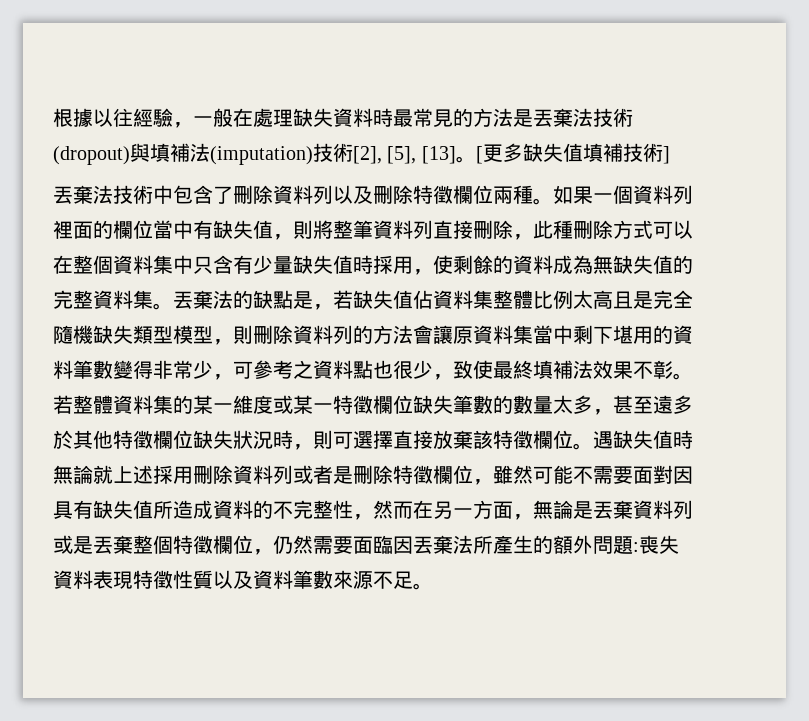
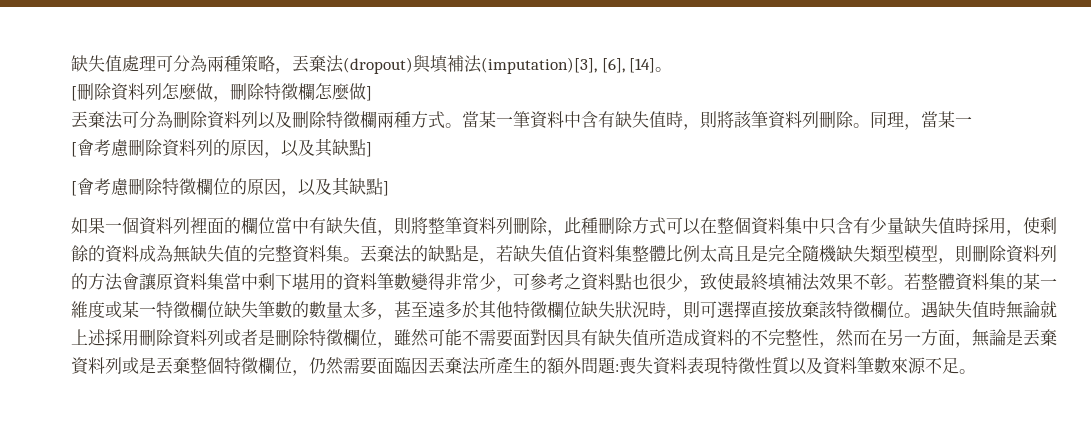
- 根據以往經驗，一般在處理缺失資料時最常見的方法是丟棄法技術(dropout)與填補法(imputation)技術[2], [5], [13]。[更多缺失值填補技術]
+ 缺失值處理可分為兩種策略，丟棄法(dropout)與填補法(imputation)[3], [6], [14]。
+ [刪除資料列怎麼做，刪除特徵欄怎麼做]
- 丟棄法技術中包含了刪除資料列以及刪除特徵欄位兩種。如果一個資料列裡面的欄位當中有缺失值，則將整筆資料列直接刪除，此種刪除方式可以在整個資料集中只含有少量缺失值時採用，使剩餘的資料成為無缺失值的完整資料集。
+ 丟棄法可分為刪除資料列以及刪除特徵欄兩種方式。當某一筆資料中含有缺失值時，則將該筆資料列刪除。同理，當某一
+ [會考慮刪除資料列的原因，以及其缺點]
+ [會考慮刪除特徵欄位的原因，以及其缺點]
+ 如果一個資料列裡面的欄位當中有缺失值，則將整筆資料列刪除，此種刪除方式可以在整個資料集中只含有少量缺失值時採用，使剩餘的資料成為無缺失值的完整資料集。

